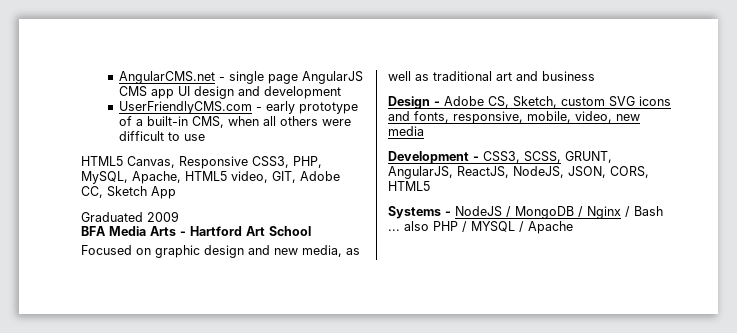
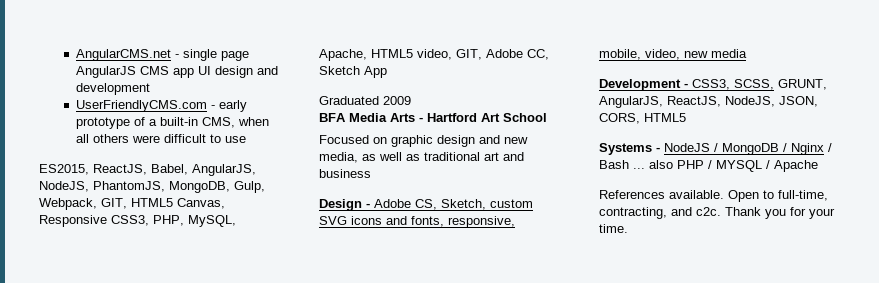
- HTML5 Canvas, Responsive CSS3, PHP, MySQL, Apache, HTML5 video, GIT, Adobe CC, Sketch App
+ ES2015, ReactJS, Babel, AngularJS, NodeJS, PhantomJS, MongoDB, Gulp, Webpack, GIT, HTML5 Canvas, Responsive CSS3, PHP, MySQL, Apache, HTML5 video, GIT, Adobe CC, Sketch App
+ References available. Open to full-time, contracting, and c2c. Thank you for your time.

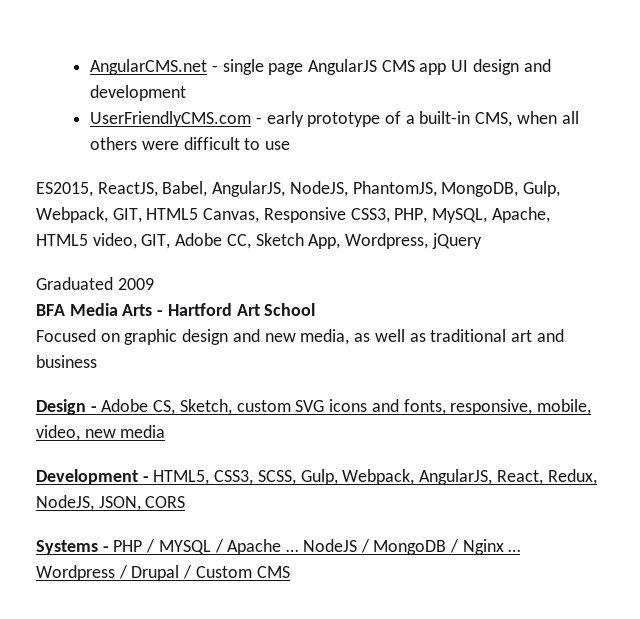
- ES2015, ReactJS, Babel, AngularJS, NodeJS, PhantomJS, MongoDB, Gulp, Webpack, GIT, HTML5 Canvas, Responsive CSS3, PHP, MySQL, Apache, HTML5 video, GIT, Adobe CC, Sketch App
+ ES2015, ReactJS, Babel, AngularJS, NodeJS, PhantomJS, MongoDB, Gulp, Webpack, GIT, HTML5 Canvas, Responsive CSS3, PHP, MySQL, Apache, HTML5 video, GIT, Adobe CC, Sketch App, Wordpress, jQuery
- Development - CSS3, SCSS, GRUNT, AngularJS, ReactJS, NodeJS, JSON, CORS, HTML5
- Systems - NodeJS / MongoDB / Nginx / Bash ... also PHP / MYSQL / Apache
- References available. Open to full-time, contracting, and c2c. Thank you for your time.
+ Development - HTML5, CSS3, SCSS, Gulp, Webpack, AngularJS, React, Redux, NodeJS, JSON, CORS
+ Systems - PHP / MYSQL / Apache … NodeJS / MongoDB / Nginx … Wordpress / Drupal / Custom CMS

